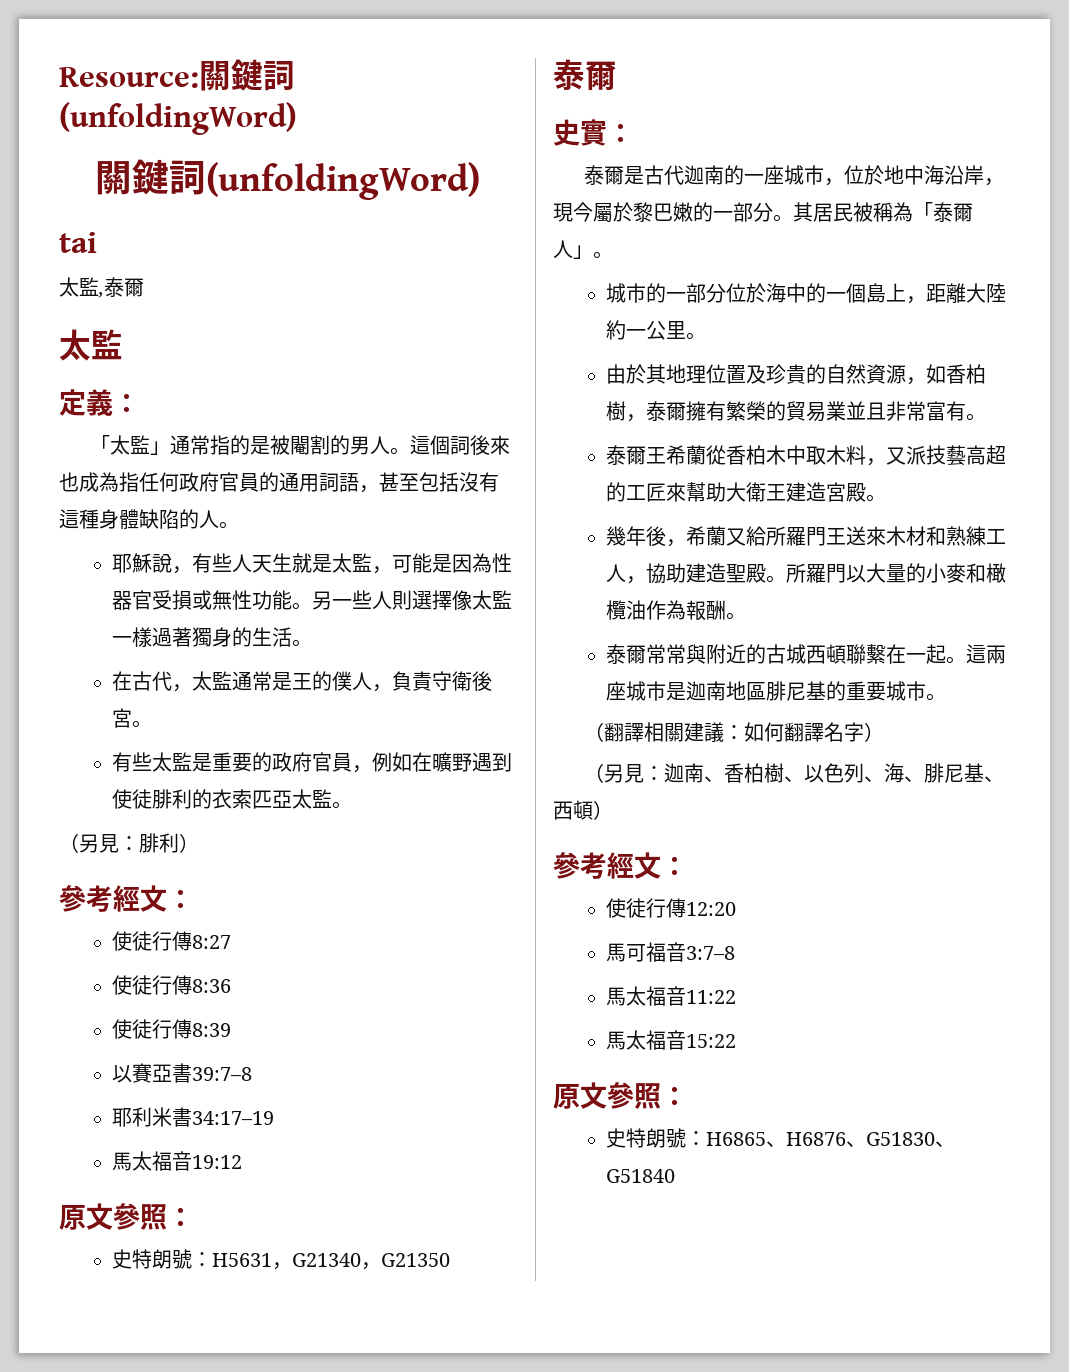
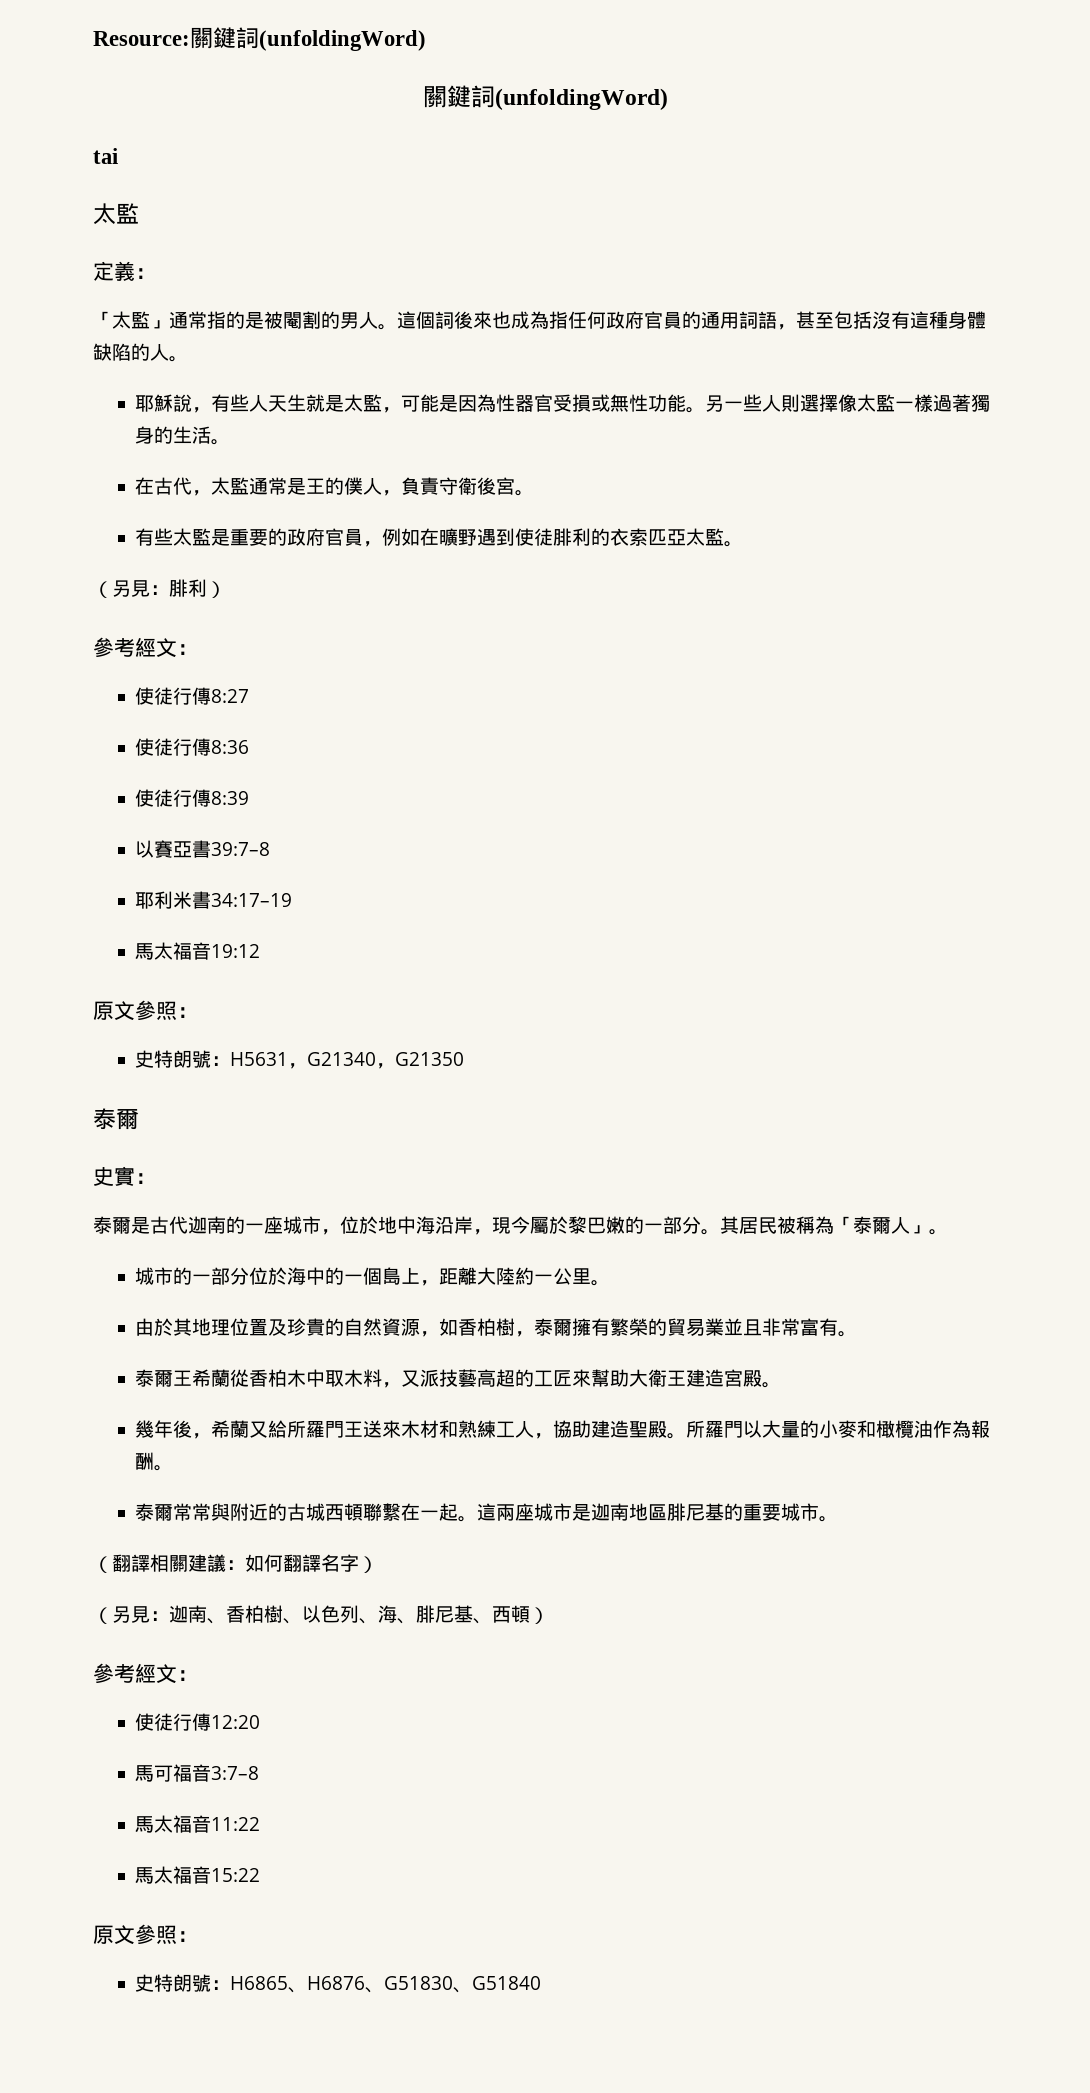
- 太監,泰爾

